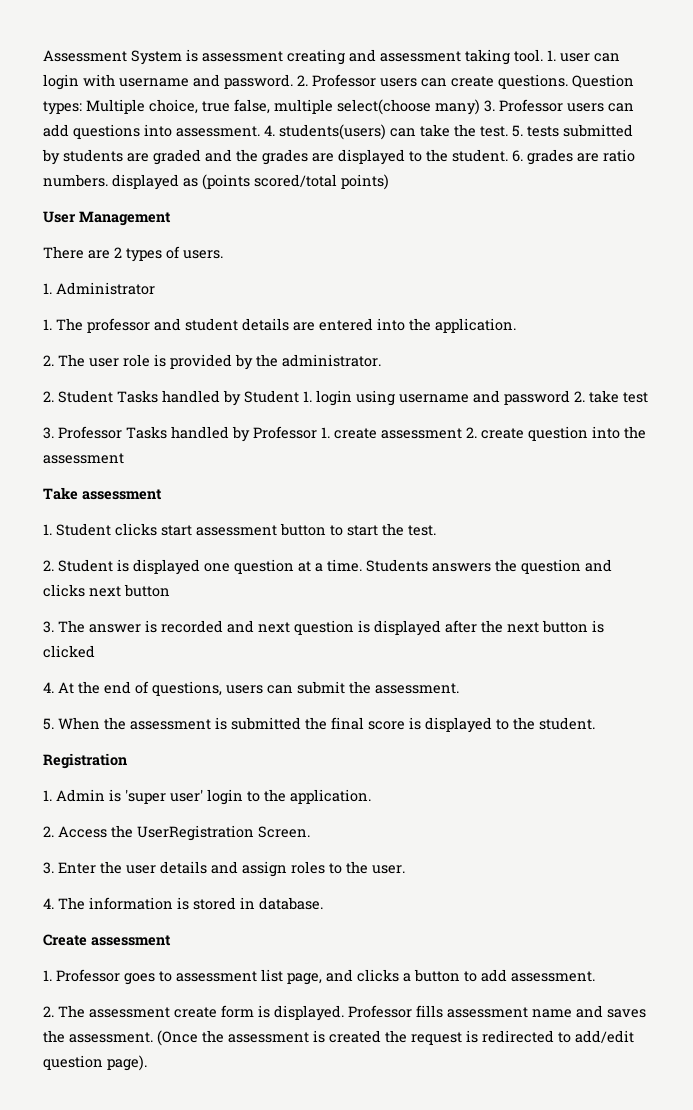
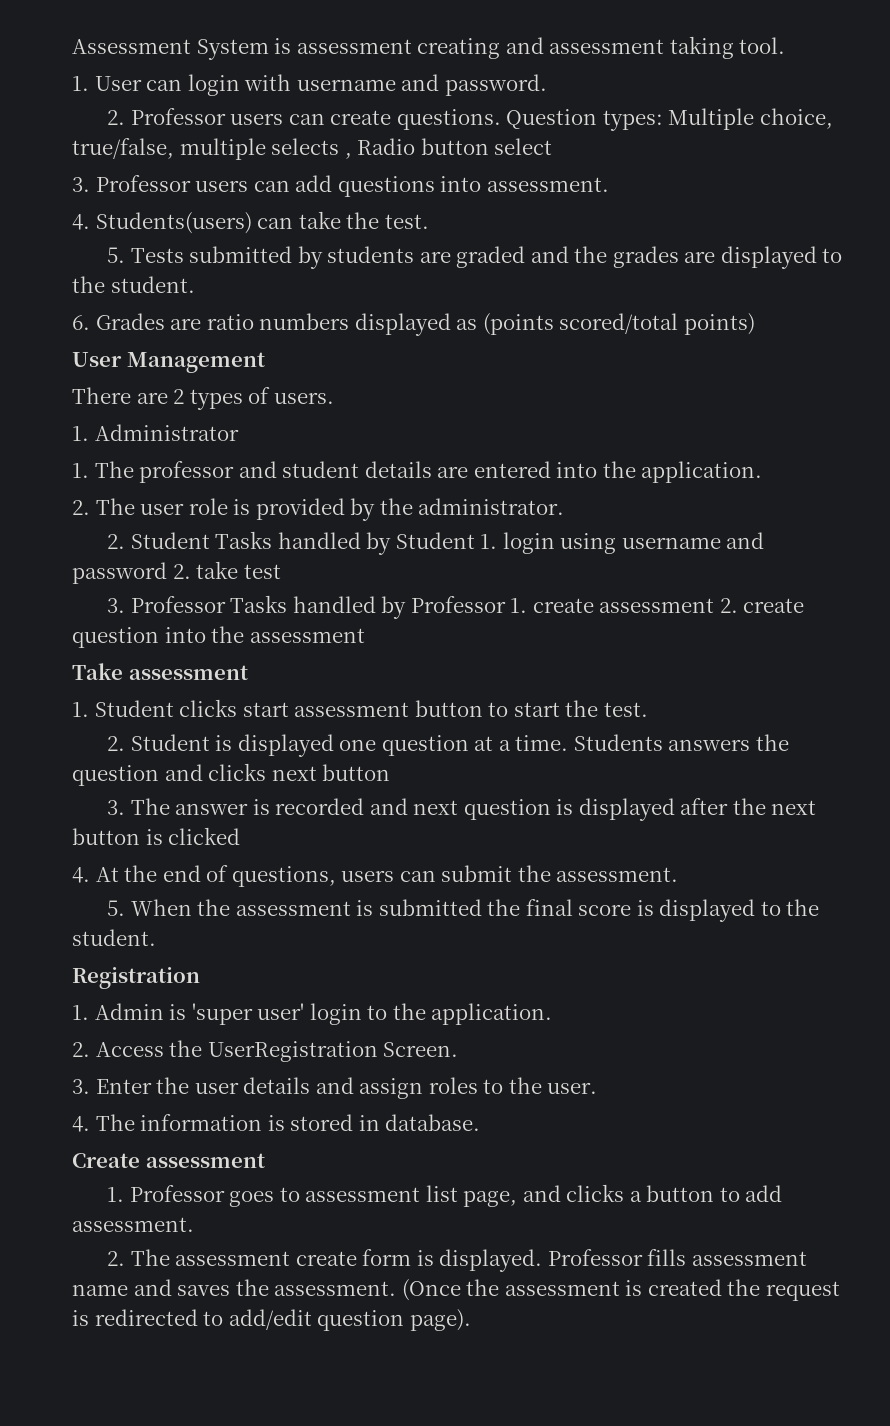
- Assessment System is assessment creating and assessment taking tool. 1. user can login with username and password. 2. Professor users can create questions.
+ Assessment System is assessment creating and assessment taking tool.
+ 1. User can login with username and password.
+ 2. Professor users can create questions.
- Question types: Multiple choice, true false, multiple select(choose many) 3. Professor users can add questions into assessment. 4. students(users) can take the test. 5. tests submitted by students are graded and the grades are displayed to the student. 6. grades are ratio numbers. displayed as (points scored/total points)
+ Question types: Multiple choice, true/false, multiple selects , Radio button select
+ 3. Professor users can add questions into assessment.
+ 4. Students(users) can take the test.
+ 5. Tests submitted by students are graded and the grades are displayed to the student.
+ 6. Grades are ratio numbers displayed as (points scored/total points)

